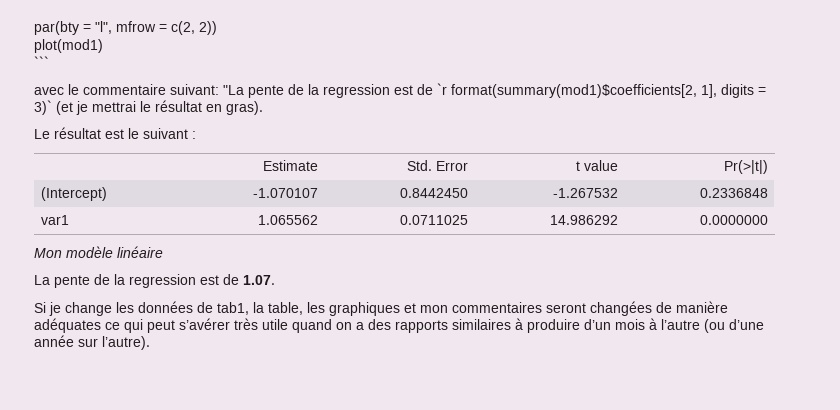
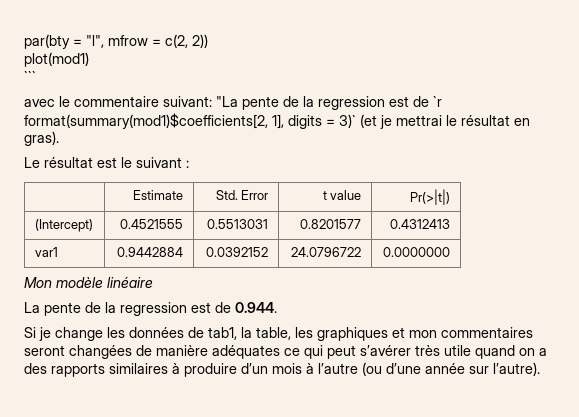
- (Intercept) | -1.070107 | 0.8442450 | -1.267532 | 0.2336848
- var1 | 1.065562 | 0.0711025 | 14.986292 | 0.0000000
+ (Intercept) | 0.4521555 | 0.5513031 | 0.8201577 | 0.4312413
+ var1 | 0.9442884 | 0.0392152 | 24.0796722 | 0.0000000
- La pente de la regression est de 1.07.
+ La pente de la regression est de 0.944.

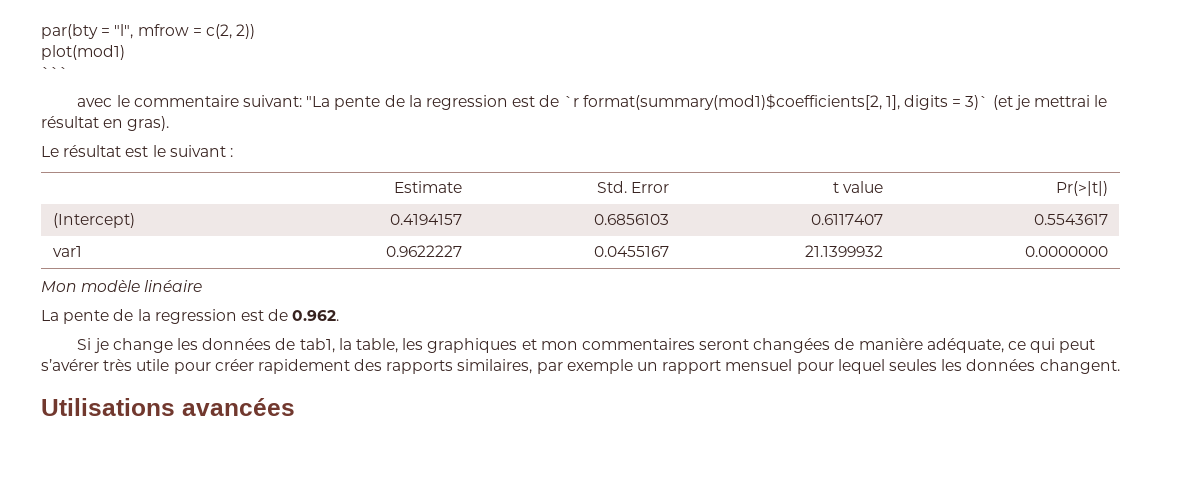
- (Intercept) | 0.4521555 | 0.5513031 | 0.8201577 | 0.4312413
- var1 | 0.9442884 | 0.0392152 | 24.0796722 | 0.0000000
+ (Intercept) | 0.4194157 | 0.6856103 | 0.6117407 | 0.5543617
+ var1 | 0.9622227 | 0.0455167 | 21.1399932 | 0.0000000
- La pente de la regression est de 0.944.
+ La pente de la regression est de 0.962.
- Si je change les données de tab1, la table, les graphiques et mon commentaires seront changées de manière adéquates ce qui peut s’avérer très utile quand on a des rapports similaires à produire d’un mois à l’autre (ou d’une année sur l’autre).
+ Si je change les données de tab1, la table, les graphiques et mon commentaires seront changées de manière adéquate, ce qui peut s’avérer très utile pour créer rapidement des rapports similaires, par exemple un rapport mensuel pour lequel seules les données changent.
+ Utilisations avancées

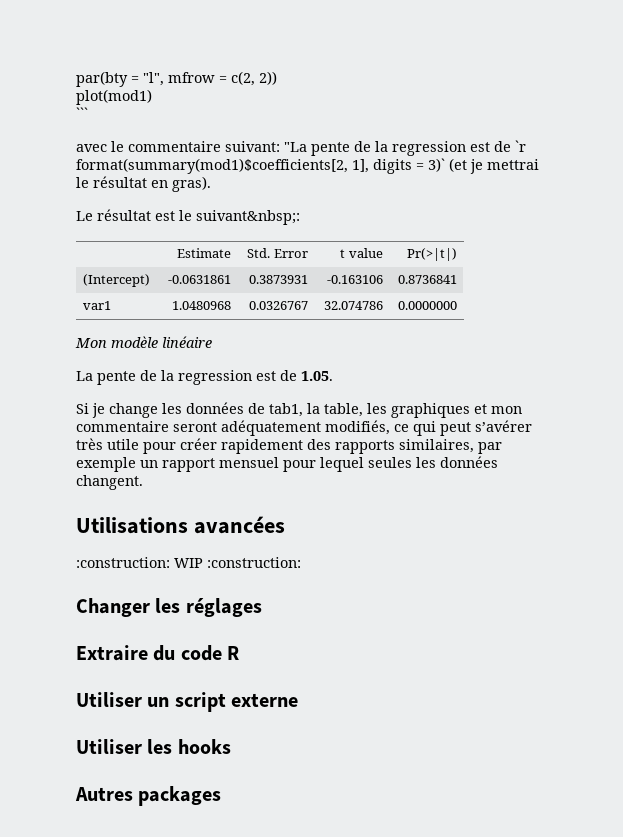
- Le résultat est le suivant :
+ Le résultat est le suivant&nbsp;:
- (Intercept) | 0.4194157 | 0.6856103 | 0.6117407 | 0.5543617
- var1 | 0.9622227 | 0.0455167 | 21.1399932 | 0.0000000
+ (Intercept) | -0.0631861 | 0.3873931 | -0.163106 | 0.8736841
+ var1 | 1.0480968 | 0.0326767 | 32.074786 | 0.0000000
- La pente de la regression est de 0.962.
+ La pente de la regression est de 1.05.
- Si je change les données de tab1, la table, les graphiques et mon commentaires seront changées de manière adéquate, ce qui peut s’avérer très utile pour créer rapidement des rapports similaires, par exemple un rapport mensuel pour lequel seules les données changent.
+ Si je change les données de tab1, la table, les graphiques et mon commentaire seront adéquatement modifiés, ce qui peut s’avérer très utile pour créer rapidement des rapports similaires, par exemple un rapport mensuel pour lequel seules les données changent.
+ :construction: WIP :construction:
+ Changer les réglages
+ Extraire du code R
+ Utiliser un script externe
+ Utiliser les hooks
+ Autres packages

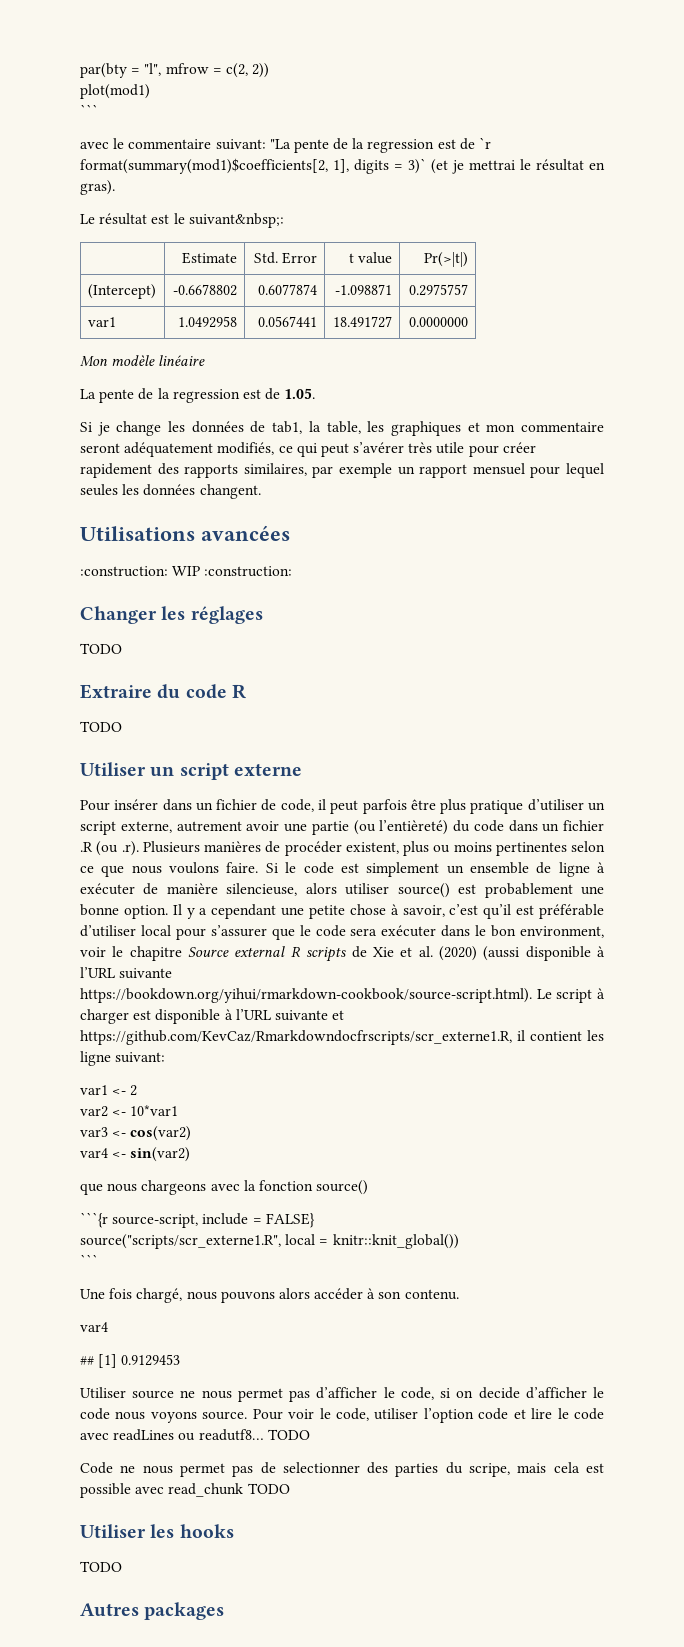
- (Intercept) | -0.0631861 | 0.3873931 | -0.163106 | 0.8736841
- var1 | 1.0480968 | 0.0326767 | 32.074786 | 0.0000000
+ (Intercept) | -0.6678802 | 0.6077874 | -1.098871 | 0.2975757
+ var1 | 1.0492958 | 0.0567441 | 18.491727 | 0.0000000
  Changer les réglages
+ TODO
  Extraire du code R
+ TODO
+ Pour insérer dans un fichier de code, il peut parfois être plus pratique d’utiliser un script externe, autrement avoir une partie (ou l’entièreté) du code dans un fichier .R (ou .r). Plusieurs manières de procéder existent, plus ou moins pertinentes selon ce que nous voulons faire. Si le code est simplement un ensemble de ligne à exécuter de manière silencieuse, alors utiliser source() est probablement une bonne option. Il y a cependant une petite chose à savoir, c’est qu’il est préférable d’utiliser local pour s’assurer que le code sera exécuter dans le bon environment, voir le chapitre Source external R scripts de Xie et al. (2020) (aussi disponible à l’URL suivante https://bookdown.org/yihui/rmarkdown-cookbook/source-script.html). Le script à charger est disponible à l’URL suivante et https://github.com/KevCaz/Rmarkdowndocfrscripts/scr_externe1.R, il contient les ligne suivant:
+ var1 <- 2
+ var2 <- 10*var1
+ var3 <- cos(var2)
+ var4 <- sin(var2)
+ que nous chargeons avec la fonction source()
+ ```{r source-script, include = FALSE}
+ source("scripts/scr_externe1.R", local = knitr::knit_global())
+ ```
+ Une fois chargé, nous pouvons alors accéder à son contenu.
+ var4
+ ## [1] 0.9129453
+ Utiliser source ne nous permet pas d’afficher le code, si on decide d’afficher le code nous voyons source. Pour voir le code, utiliser l’option code et lire le code avec readLines ou readutf8… TODO
+ Code ne nous permet pas de selectionner des parties du scripe, mais cela est possible avec read_chunk TODO
  Utiliser les hooks
+ TODO

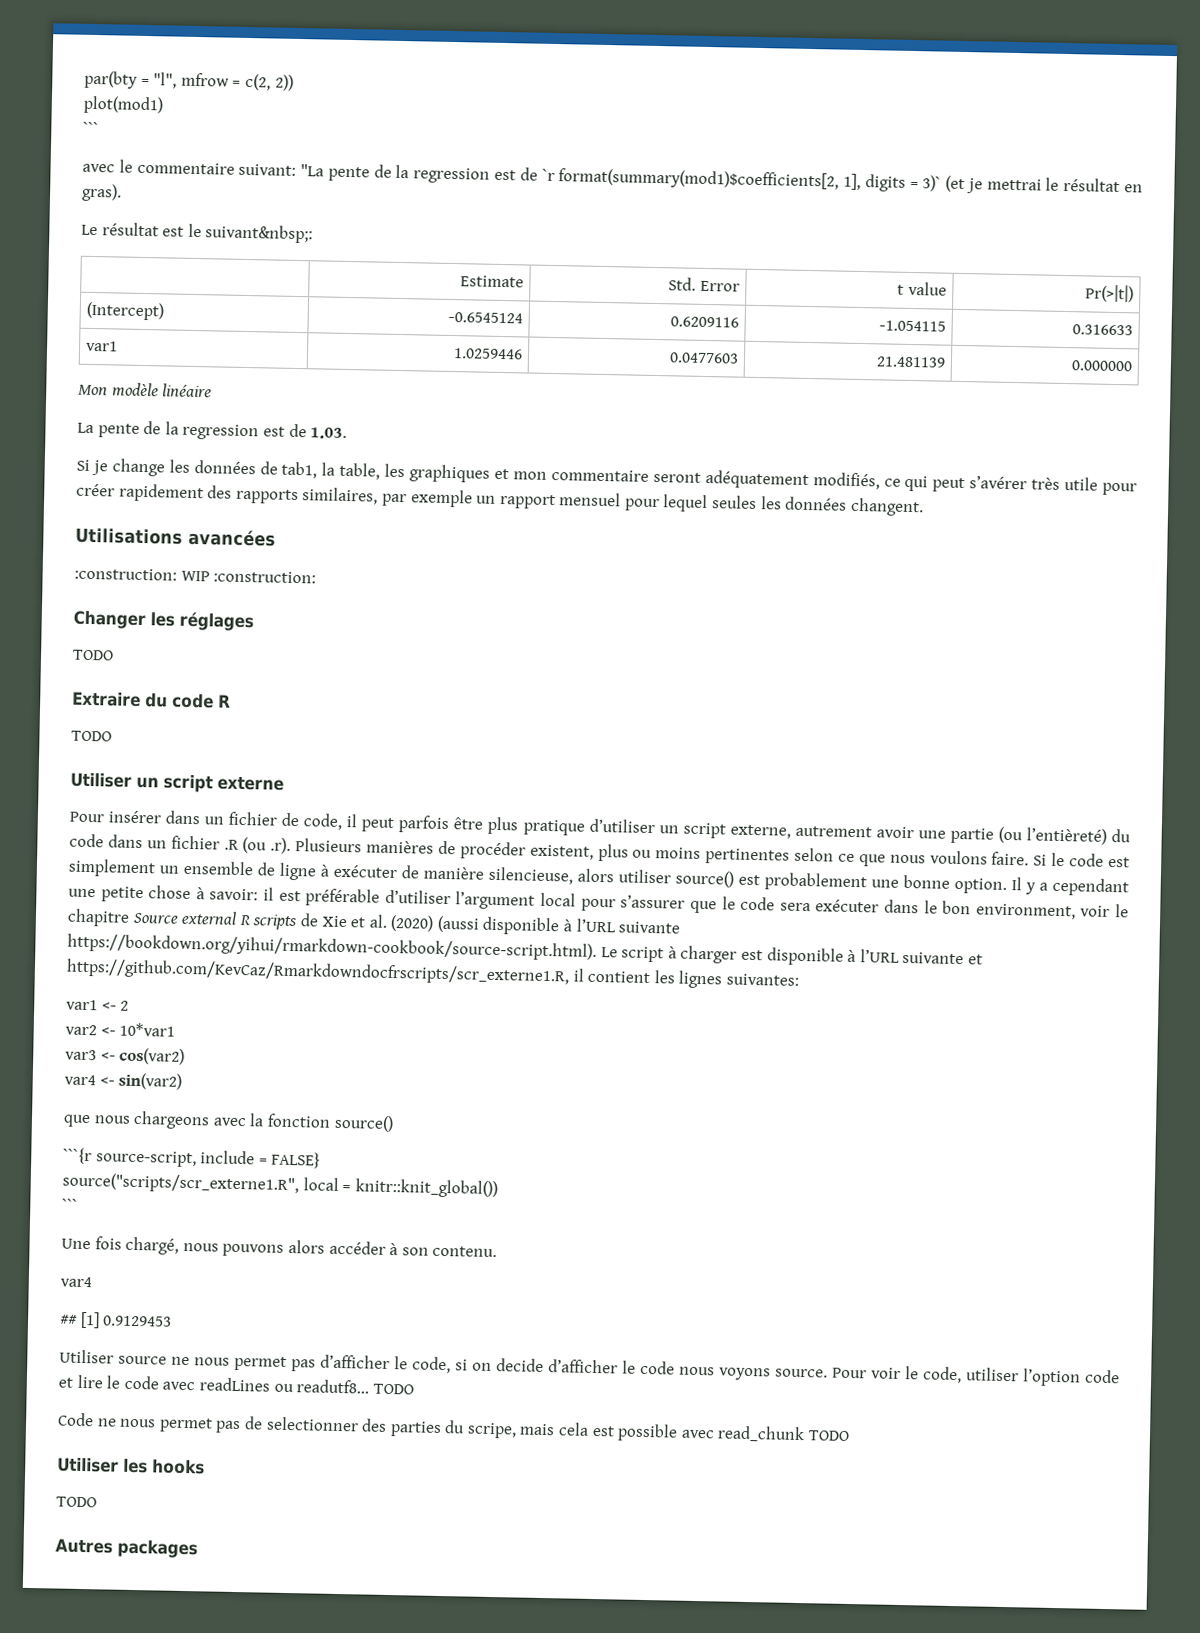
- (Intercept) | -0.6678802 | 0.6077874 | -1.098871 | 0.2975757
- var1 | 1.0492958 | 0.0567441 | 18.491727 | 0.0000000
+ (Intercept) | -0.6545124 | 0.6209116 | -1.054115 | 0.316633
+ var1 | 1.0259446 | 0.0477603 | 21.481139 | 0.000000
- La pente de la regression est de 1.05.
+ La pente de la regression est de 1.03.
- Il y a cependant une petite chose à savoir, c’est qu’il est préférable d’utiliser local pour s’assurer que le code sera exécuter dans le bon environment, voir le chapitre Source external R scripts de Xie et al. (2020) (aussi disponible à l’URL suivante https://bookdown.org/yihui/rmarkdown-cookbook/source-script.html). Le script à charger est disponible à l’URL suivante et https://github.com/KevCaz/Rmarkdowndocfrscripts/scr_externe1.R, il contient les ligne suivant:
+ Il y a cependant une petite chose à savoir: il est préférable d’utiliser l’argument local pour s’assurer que le code sera exécuter dans le bon environment, voir le chapitre Source external R scripts de Xie et al. (2020) (aussi disponible à l’URL suivante https://bookdown.org/yihui/rmarkdown-cookbook/source-script.html). Le script à charger est disponible à l’URL suivante et https://github.com/KevCaz/Rmarkdowndocfrscripts/scr_externe1.R, il contient les lignes suivantes:

